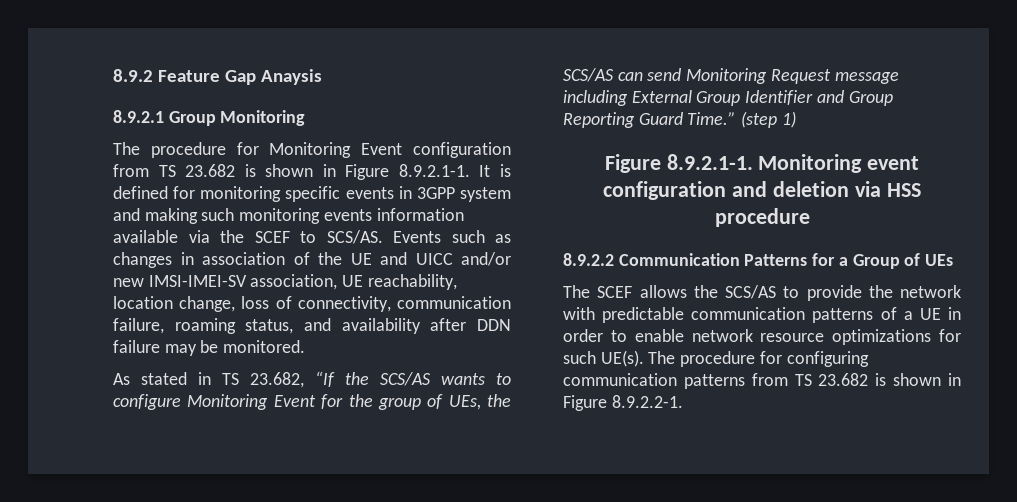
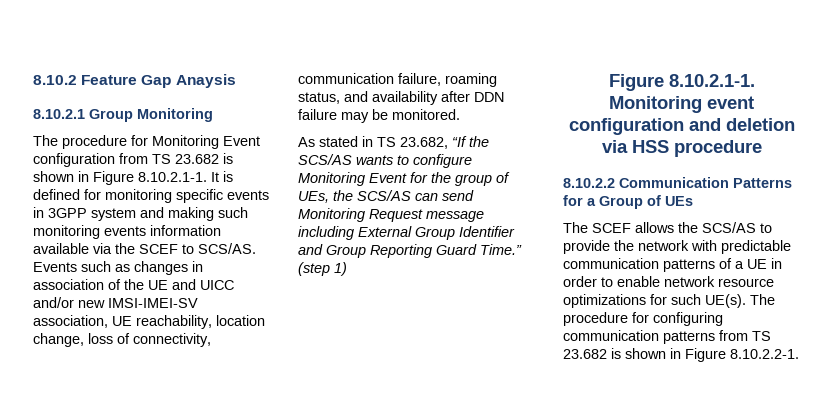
- 8.9.2 Feature Gap Anaysis
+ 8.10.2 Feature Gap Anaysis
- 8.9.2.1 Group Monitoring
+ 8.10.2.1 Group Monitoring
- The procedure for Monitoring Event configuration from TS 23.682 is shown in Figure 8.9.2.1-1. It is defined for monitoring specific events in 3GPP system and making such monitoring events information available via the SCEF to SCS/AS.
+ The procedure for Monitoring Event configuration from TS 23.682 is shown in Figure 8.10.2.1-1. It is defined for monitoring specific events in 3GPP system and making such monitoring events information available via the SCEF to SCS/AS.
- Figure 8.9.2.1-1. Monitoring event configuration and deletion via HSS procedure
+ Figure 8.10.2.1-1. Monitoring event configuration and deletion via HSS procedure
- 8.9.2.2 Communication Patterns for a Group of UEs
+ 8.10.2.2 Communication Patterns for a Group of UEs
- The procedure for configuring communication patterns from TS 23.682 is shown in Figure 8.9.2.2-1.
+ The procedure for configuring communication patterns from TS 23.682 is shown in Figure 8.10.2.2-1.

